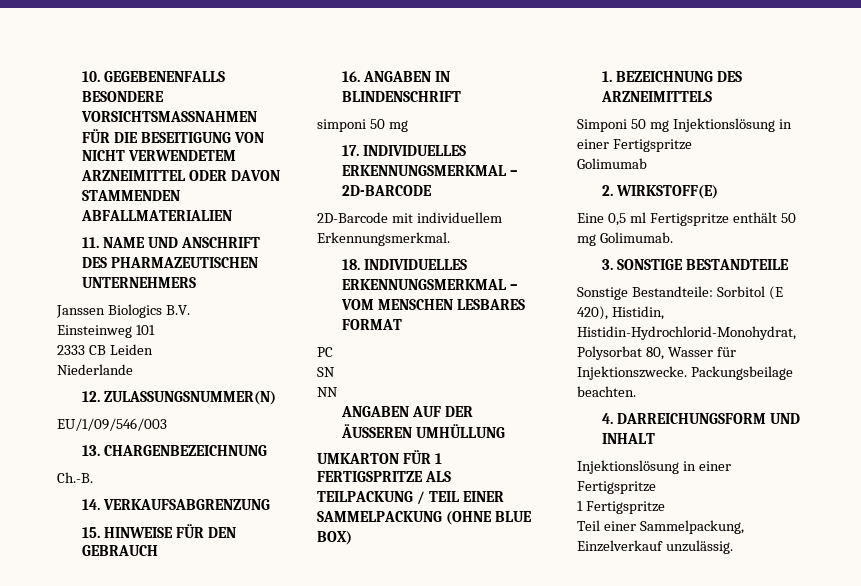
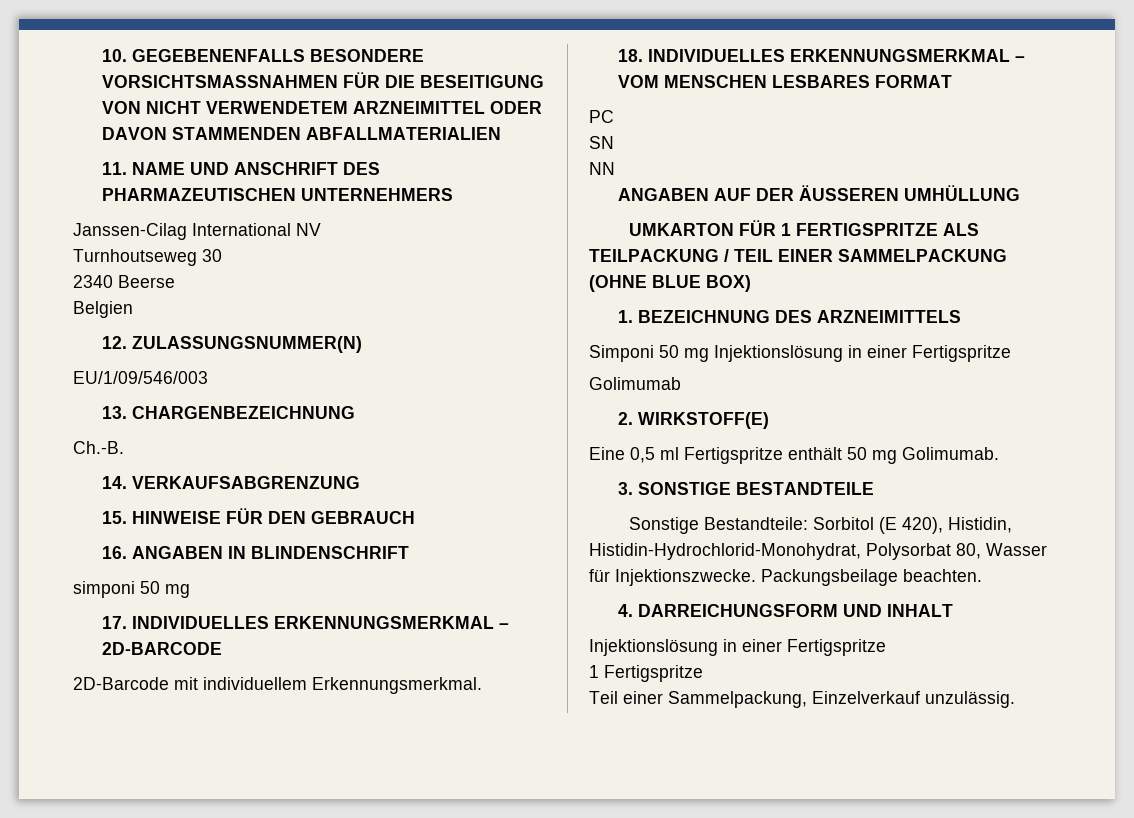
- Janssen Biologics B.V.
- Einsteinweg 101
- 2333 CB Leiden
- Niederlande
+ Janssen-Cilag International NV
+ Turnhoutseweg 30
+ 2340 Beerse
+ Belgien

